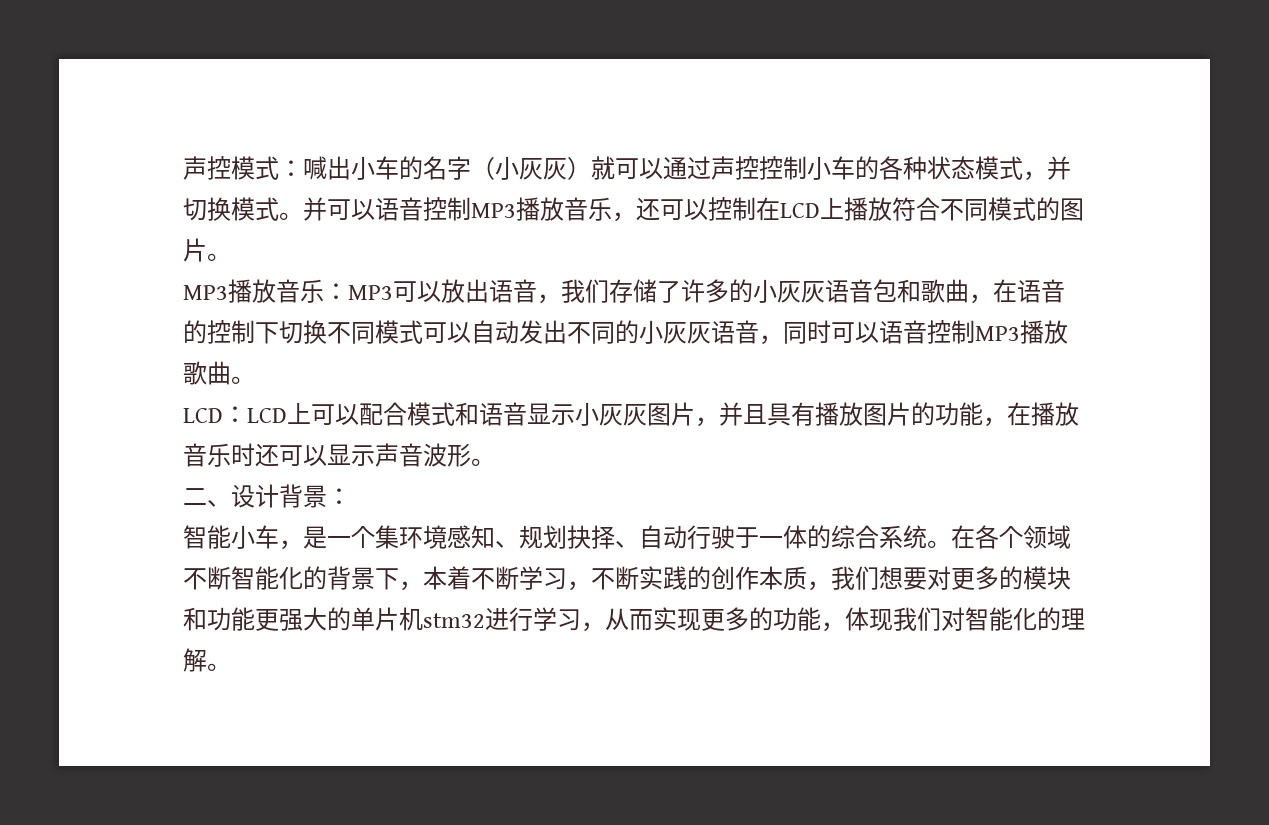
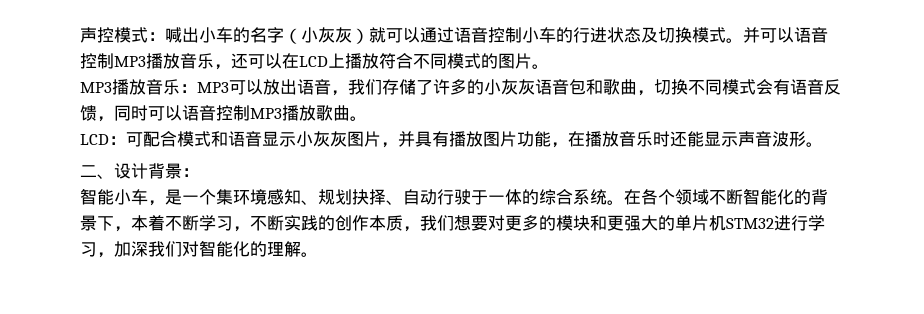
- 声控模式：喊出小车的名字（小灰灰）就可以通过声控控制小车的各种状态模式，并切换模式。
+ 声控模式：喊出小车的名字（小灰灰）就可以通过语音控制小车的行进状态及切换模式。
- 并可以语音控制MP3播放音乐，还可以控制在LCD上播放符合不同模式的图片。
+ 并可以语音控制MP3播放音乐，还可以在LCD上播放符合不同模式的图片。
- MP3播放音乐：MP3可以放出语音，我们存储了许多的小灰灰语音包和歌曲，在语音的控制下切换不同模式可以自动发出不同的小灰灰语音，同时可以语音控制MP3播放歌曲。
+ MP3播放音乐：MP3可以放出语音，我们存储了许多的小灰灰语音包和歌曲，切换不同模式会有语音反馈，同时可以语音控制MP3播放歌曲。
- LCD：LCD上可以配合模式和语音显示小灰灰图片，并且具有播放图片的功能，在播放音乐时还可以显示声音波形。
+ LCD：可配合模式和语音显示小灰灰图片，并具有播放图片功能，在播放音乐时还能显示声音波形。
- 在各个领域不断智能化的背景下，本着不断学习，不断实践的创作本质，我们想要对更多的模块和功能更强大的单片机stm32进行学习，从而实现更多的功能，体现我们对智能化的理解。
+ 在各个领域不断智能化的背景下，本着不断学习，不断实践的创作本质，我们想要对更多的模块和更强大的单片机STM32进行学习，加深我们对智能化的理解。

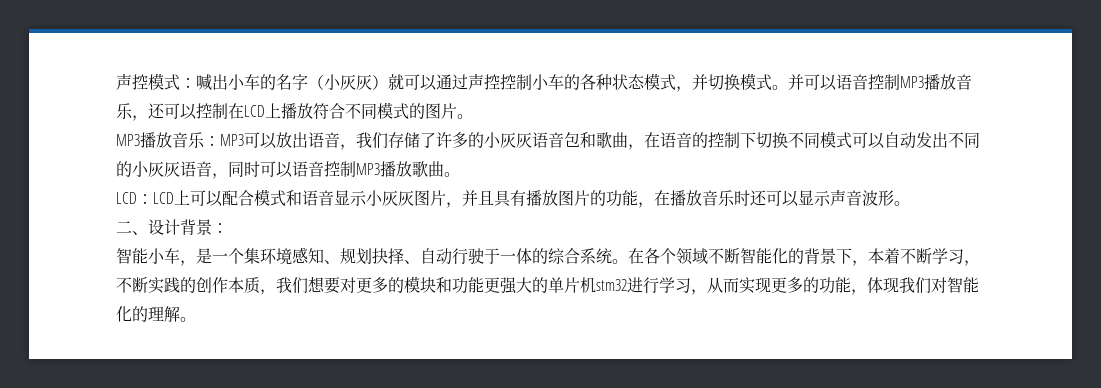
- 声控模式：喊出小车的名字（小灰灰）就可以通过语音控制小车的行进状态及切换模式。
+ 声控模式：喊出小车的名字（小灰灰）就可以通过声控控制小车的各种状态模式，并切换模式。
- 并可以语音控制MP3播放音乐，还可以在LCD上播放符合不同模式的图片。
+ 并可以语音控制MP3播放音乐，还可以控制在LCD上播放符合不同模式的图片。
- MP3播放音乐：MP3可以放出语音，我们存储了许多的小灰灰语音包和歌曲，切换不同模式会有语音反馈，同时可以语音控制MP3播放歌曲。
+ MP3播放音乐：MP3可以放出语音，我们存储了许多的小灰灰语音包和歌曲，在语音的控制下切换不同模式可以自动发出不同的小灰灰语音，同时可以语音控制MP3播放歌曲。
- LCD：可配合模式和语音显示小灰灰图片，并具有播放图片功能，在播放音乐时还能显示声音波形。
+ LCD：LCD上可以配合模式和语音显示小灰灰图片，并且具有播放图片的功能，在播放音乐时还可以显示声音波形。
- 在各个领域不断智能化的背景下，本着不断学习，不断实践的创作本质，我们想要对更多的模块和更强大的单片机STM32进行学习，加深我们对智能化的理解。
+ 在各个领域不断智能化的背景下，本着不断学习，不断实践的创作本质，我们想要对更多的模块和功能更强大的单片机stm32进行学习，从而实现更多的功能，体现我们对智能化的理解。

